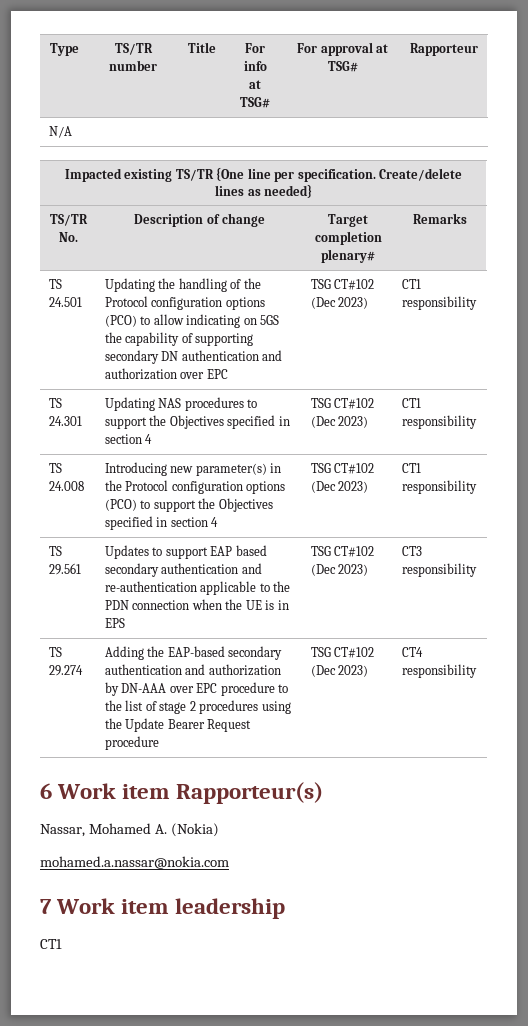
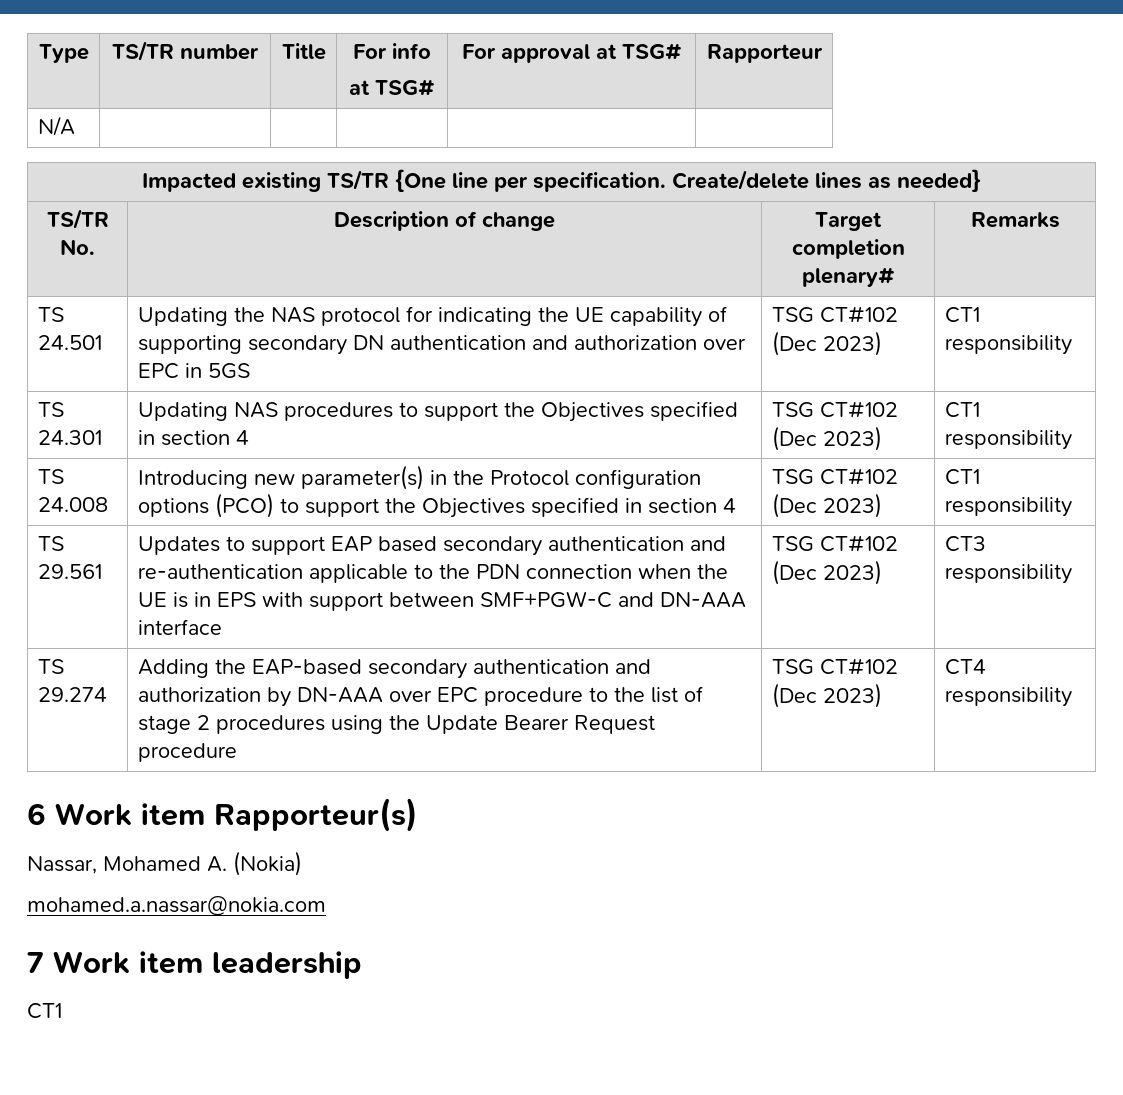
- TS 24.501 | Updating the handling of the Protocol configuration options (PCO) to allow indicating on 5GS the capability of supporting secondary DN authentication and authorization over EPC | TSG CT#102 (Dec 2023) | CT1 responsibility
+ TS 24.501 | Updating the NAS protocol for indicating the UE capability of supporting secondary DN authentication and authorization over EPC in 5GS | TSG CT#102 (Dec 2023) | CT1 responsibility
- TS 29.561 | Updates to support EAP based secondary authentication and re-authentication applicable to the PDN connection when the UE is in EPS | TSG CT#102 (Dec 2023) | CT3 responsibility
+ TS 29.561 | Updates to support EAP based secondary authentication and re-authentication applicable to the PDN connection when the UE is in EPS with support between SMF+PGW-C and DN-AAA interface | TSG CT#102 (Dec 2023) | CT3 responsibility

